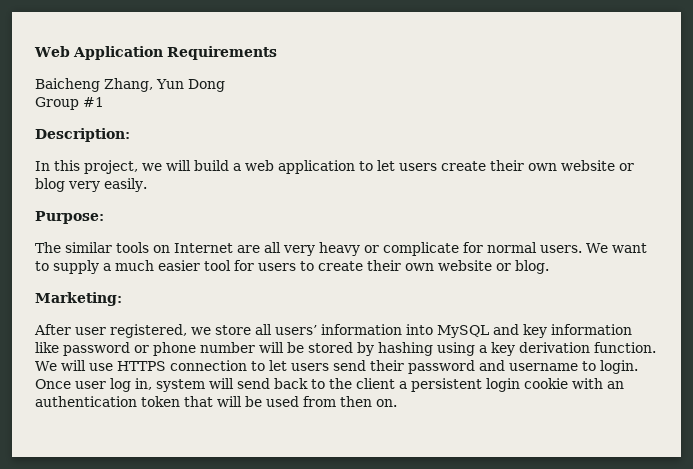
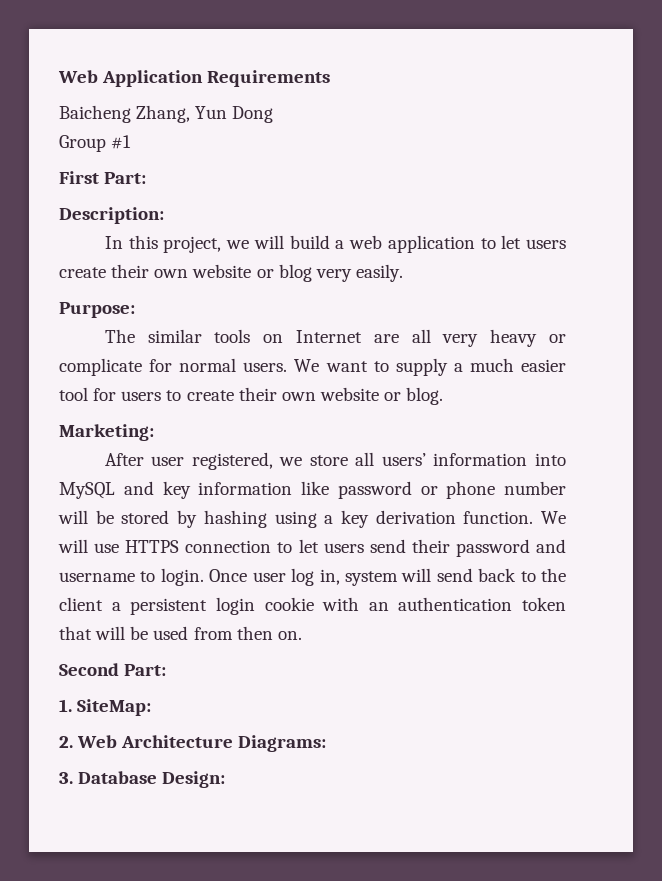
+ First Part:
+ Second Part:
+ 1. SiteMap:
+ 2. Web Architecture Diagrams:
+ 3. Database Design:

